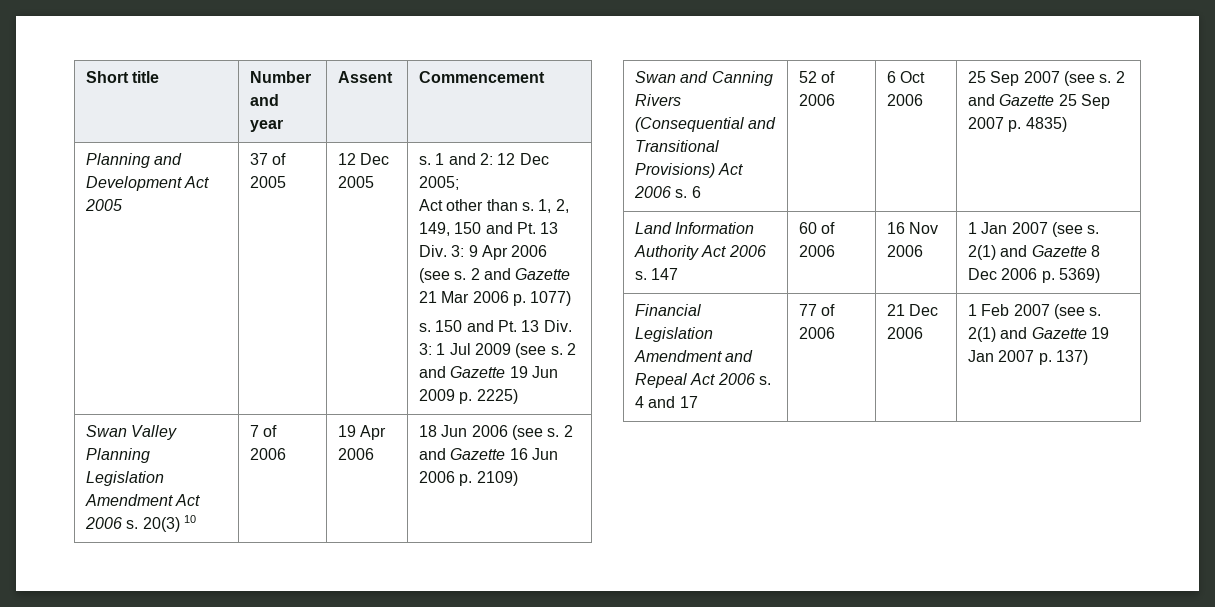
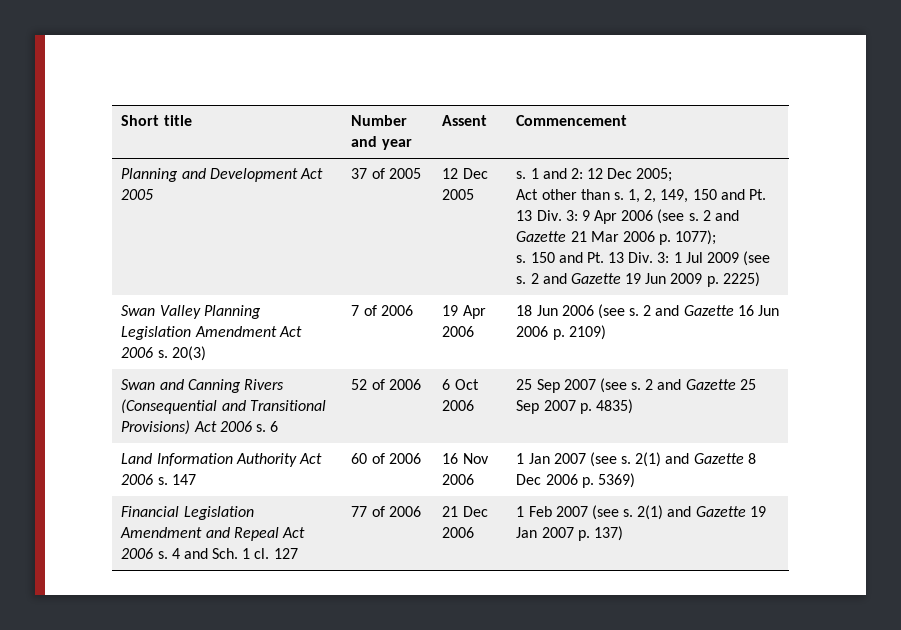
- 2 and Gazette 21 Mar 2006 p. 1077)
+ 2 and Gazette 21 Mar 2006 p. 1077);
- Swan Valley Planning Legislation Amendment Act 2006 s. 20(3) 10 | 7 of 2006 | 19 Apr 2006 | 18 Jun 2006 (see s. 2 and Gazette 16 Jun 2006 p. 2109)
+ Swan Valley Planning Legislation Amendment Act 2006 s. 20(3) | 7 of 2006 | 19 Apr 2006 | 18 Jun 2006 (see s. 2 and Gazette 16 Jun 2006 p. 2109)
- Financial Legislation Amendment and Repeal Act 2006 s. 4 and 17 | 77 of 2006 | 21 Dec 2006 | 1 Feb 2007 (see s. 2(1) and Gazette 19 Jan 2007 p. 137)
+ Financial Legislation Amendment and Repeal Act 2006 s. 4 and Sch. 1 cl. 127 | 77 of 2006 | 21 Dec 2006 | 1 Feb 2007 (see s. 2(1) and Gazette 19 Jan 2007 p. 137)

